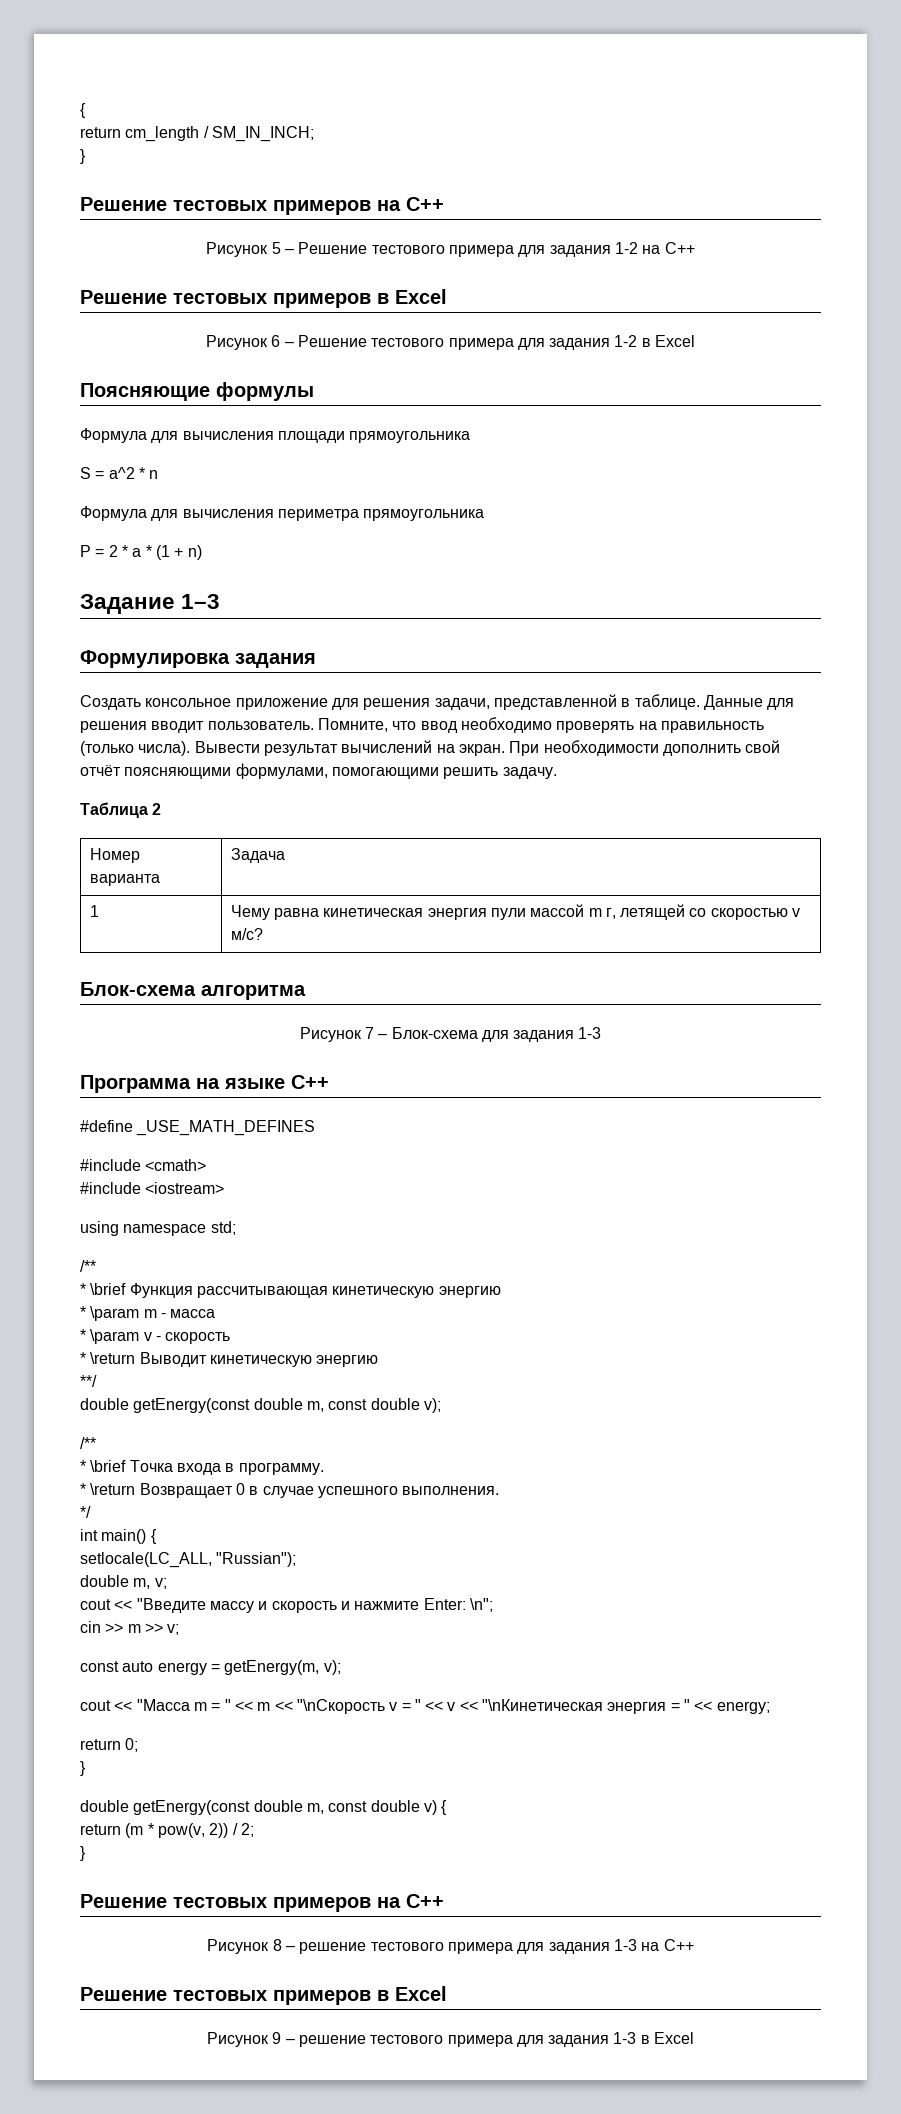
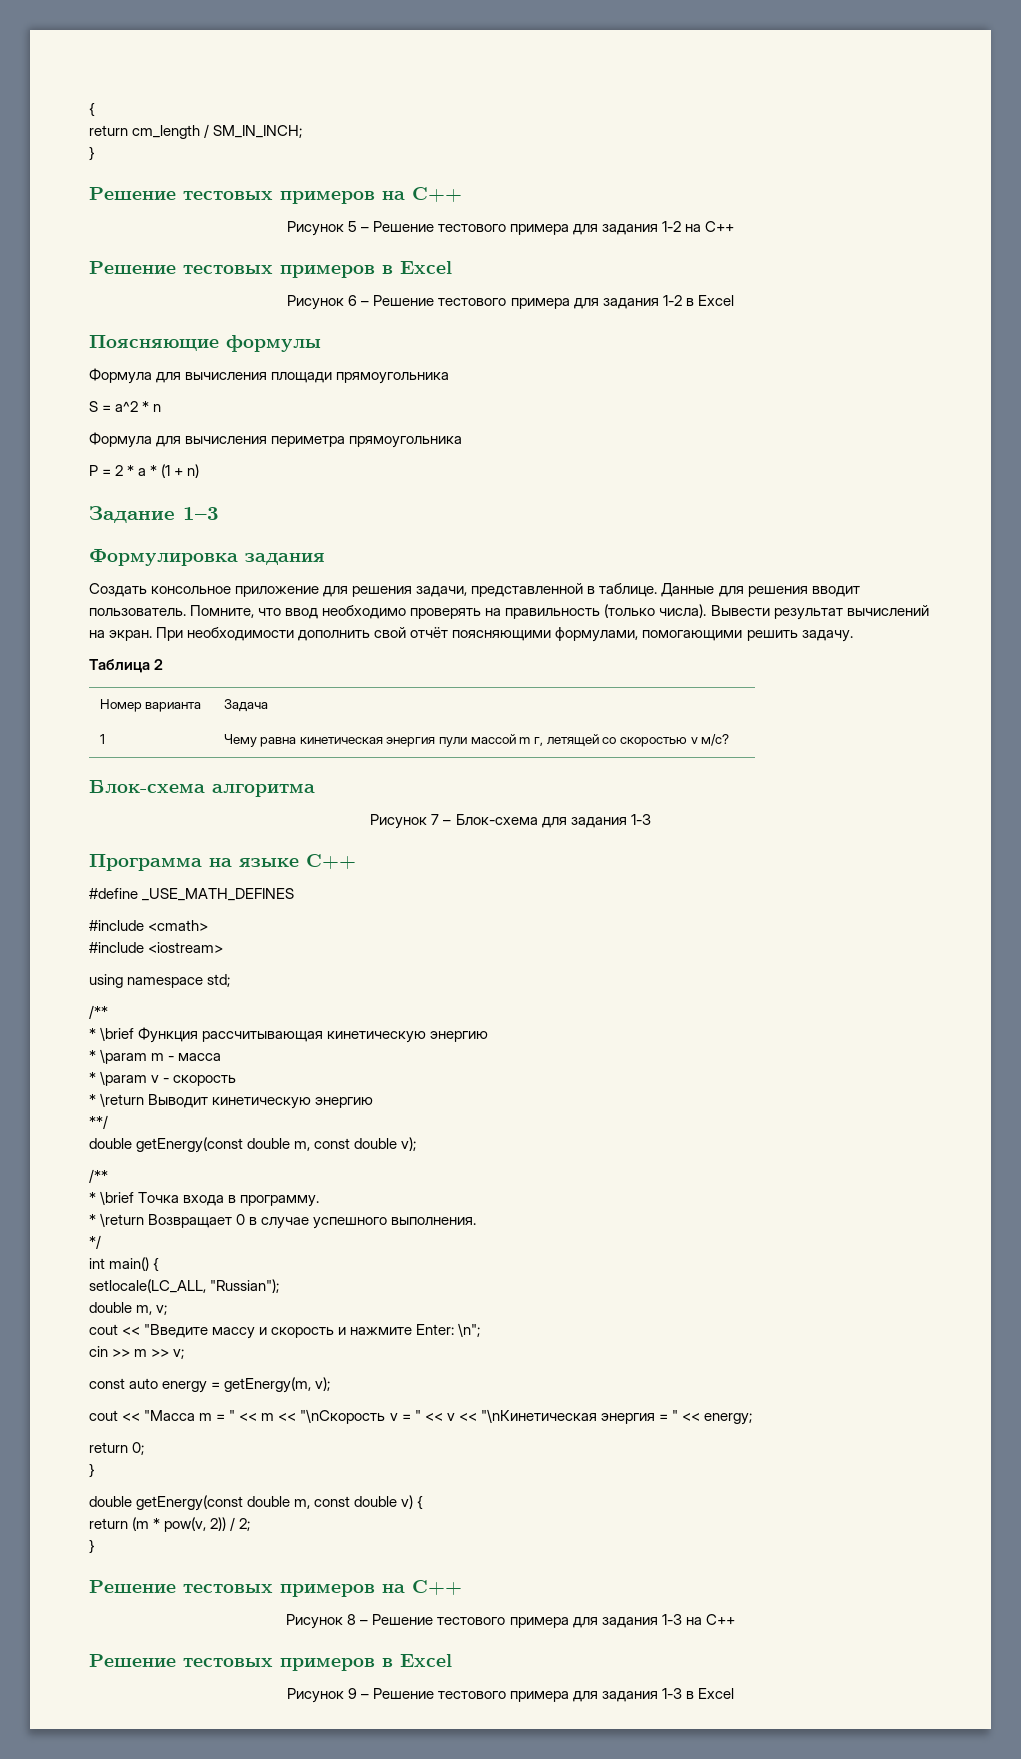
- Рисунок 8 – решение тестового примера для задания 1-3 на С++
+ Рисунок 8 – Решение тестового примера для задания 1-3 на С++
- Рисунок 9 – решение тестового примера для задания 1-3 в Excel
+ Рисунок 9 – Решение тестового примера для задания 1-3 в Excel

